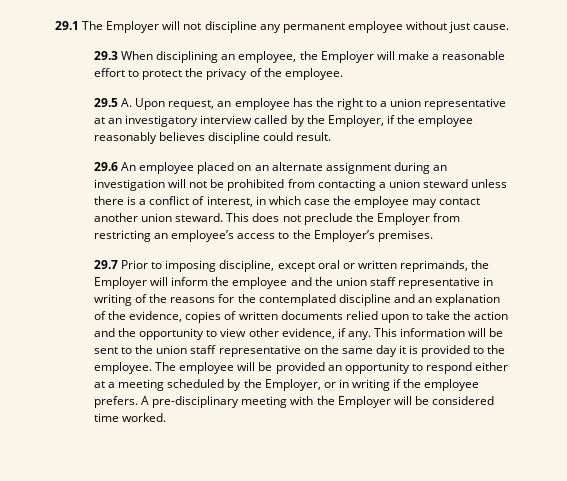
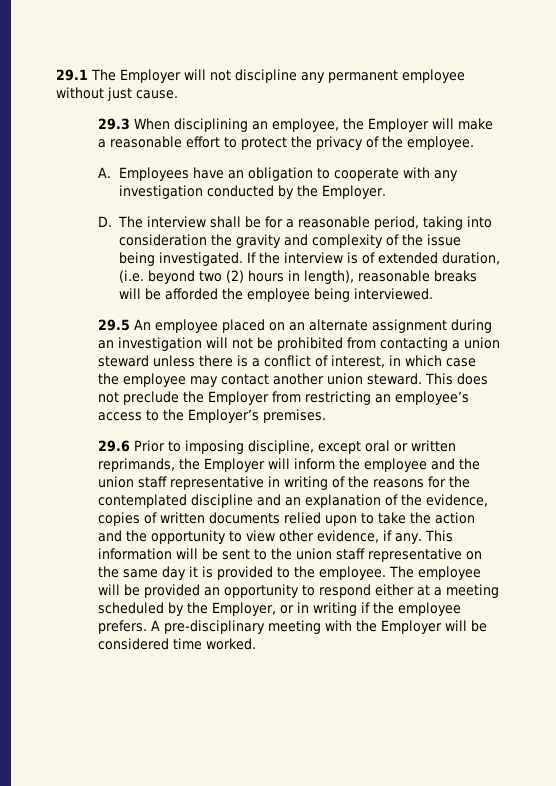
- 29.5 A. Upon request, an employee has the right to a union representative at an investigatory interview called by the Employer, if the employee reasonably believes discipline could result.
- 29.6 An employee placed on an alternate assignment during an investigation will not be prohibited from contacting a union steward unless there is a conflict of interest, in which case the employee may contact another union steward.
+ A. Employees have an obligation to cooperate with any investigation conducted by the Employer.
+ D. The interview shall be for a reasonable period, taking into consideration the gravity and complexity of the issue being investigated. If the interview is of extended duration, (i.e. beyond two (2) hours in length), reasonable breaks will be afforded the employee being interviewed.
+ 29.5 An employee placed on an alternate assignment during an investigation will not be prohibited from contacting a union steward unless there is a conflict of interest, in which case the employee may contact another union steward.
- 29.7 Prior to imposing discipline, except oral or written reprimands, the Employer will inform the employee and the union staff representative in writing of the reasons for the contemplated discipline and an explanation of the evidence, copies of written documents relied upon to take the action and the opportunity to view other evidence, if any.
+ 29.6 Prior to imposing discipline, except oral or written reprimands, the Employer will inform the employee and the union staff representative in writing of the reasons for the contemplated discipline and an explanation of the evidence, copies of written documents relied upon to take the action and the opportunity to view other evidence, if any.

